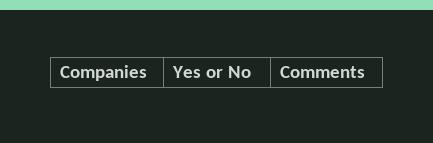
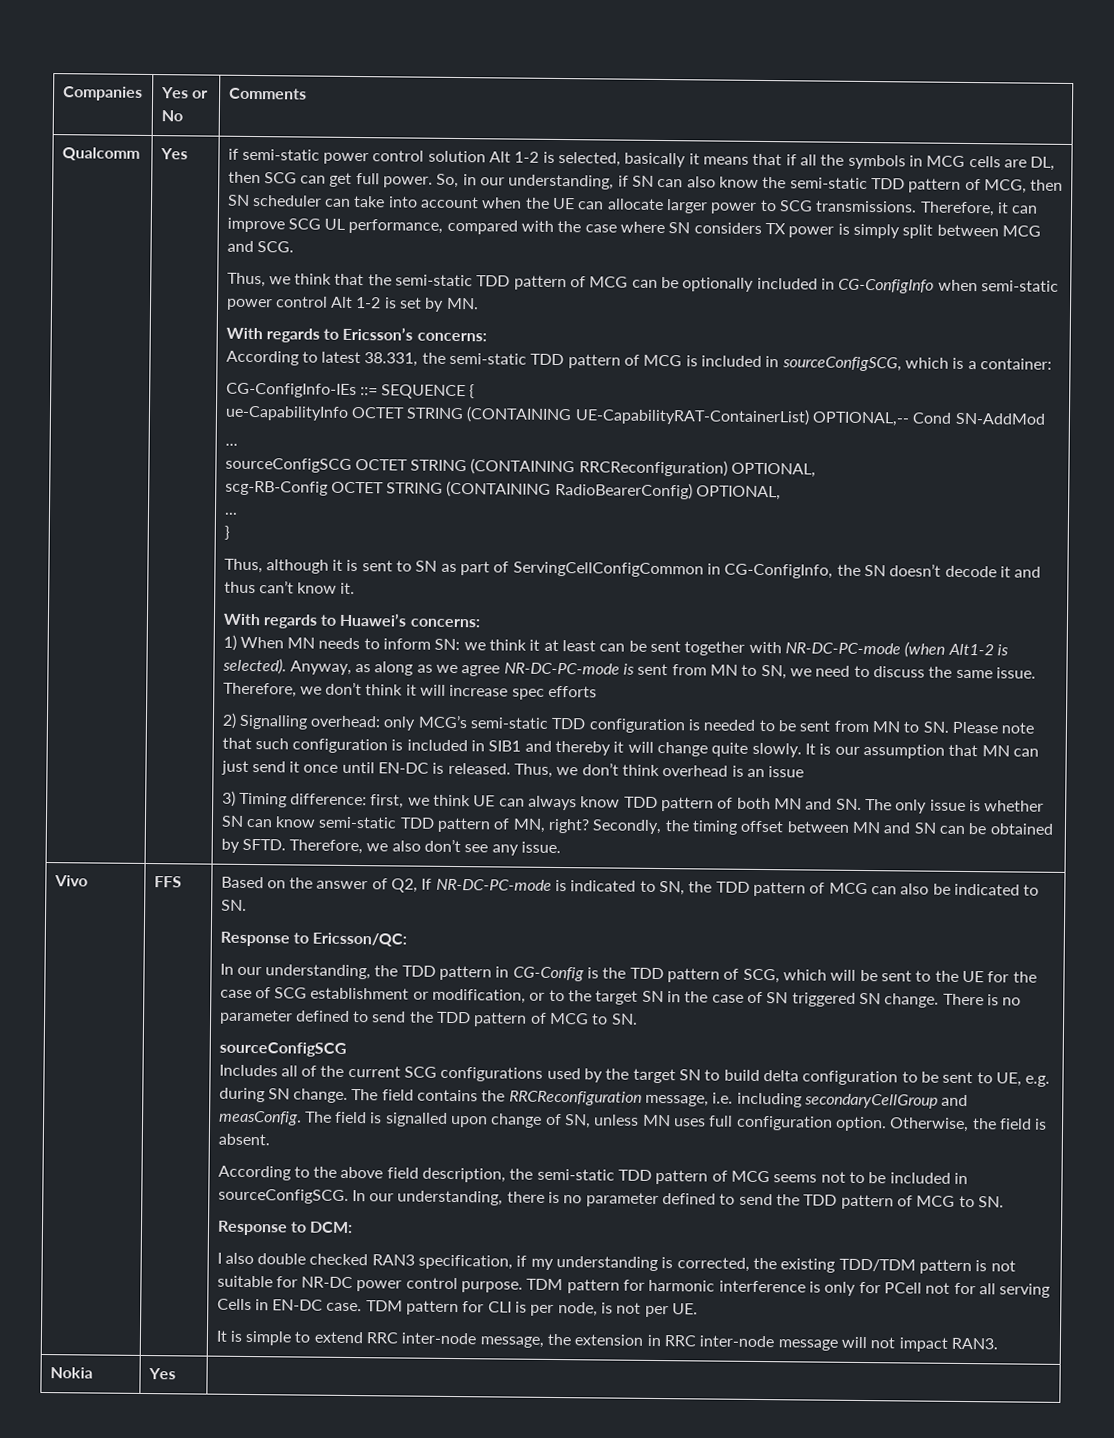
+ Qualcomm | Yes | if semi-static power control solution Alt 1-2 is selected, basically it means that if all the symbols in MCG cells are DL, then SCG can get full power. So, in our understanding, if SN can also know the semi-static TDD pattern of MCG, then SN scheduler can take into account when the UE can allocate larger power to SCG transmissions. Therefore, it can improve SCG UL performance, compared with the case where SN considers TX power is simply split between MCG and SCG.
+ Thus, we think that the semi-static TDD pattern of MCG can be optionally included in CG-ConfigInfo when semi-static power control Alt 1-2 is set by MN.
+ With regards to Ericsson’s concerns:
+ According to latest 38.331, the semi-static TDD pattern of MCG is included in sourceConfigSCG, which is a container:
+ CG-ConfigInfo-IEs ::= SEQUENCE {
+ ue-CapabilityInfo OCTET STRING (CONTAINING UE-CapabilityRAT-ContainerList) OPTIONAL,-- Cond SN-AddMod
+ ...
+ sourceConfigSCG OCTET STRING (CONTAINING RRCReconfiguration) OPTIONAL,
+ scg-RB-Config OCTET STRING (CONTAINING RadioBearerConfig) OPTIONAL,
+ ...
+ }
+ Thus, although it is sent to SN as part of ServingCellConfigCommon in CG-ConfigInfo, the SN doesn’t decode it and thus can’t know it.
+ With regards to Huawei’s concerns:
+ 1) When MN needs to inform SN: we think it at least can be sent together with NR-DC-PC-mode (when Alt1-2 is selected). Anyway, as along as we agree NR-DC-PC-mode is sent from MN to SN, we need to discuss the same issue. Therefore, we don’t think it will increase spec efforts
+ 2) Signalling overhead: only MCG’s semi-static TDD configuration is needed to be sent from MN to SN. Please note that such configuration is included in SIB1 and thereby it will change quite slowly. It is our assumption that MN can just send it once until EN-DC is released. Thus, we don’t think overhead is an issue
+ 3) Timing difference: first, we think UE can always know TDD pattern of both MN and SN. The only issue is whether SN can know semi-static TDD pattern of MN, right? Secondly, the timing offset between MN and SN can be obtained by SFTD. Therefore, we also don’t see any issue.
+ Vivo | FFS | Based on the answer of Q2, If NR-DC-PC-mode is indicated to SN, the TDD pattern of MCG can also be indicated to SN.
+ Response to Ericsson/QC:
+ In our understanding, the TDD pattern in CG-Config is the TDD pattern of SCG, which will be sent to the UE for the case of SCG establishment or modification, or to the target SN in the case of SN triggered SN change. There is no parameter defined to send the TDD pattern of MCG to SN.
+ sourceConfigSCG
+ Includes all of the current SCG configurations used by the target SN to build delta configuration to be sent to UE, e.g. during SN change. The field contains the RRCReconfiguration message, i.e. including secondaryCellGroup and measConfig. The field is signalled upon change of SN, unless MN uses full configuration option. Otherwise, the field is absent.
+ According to the above field description, the semi-static TDD pattern of MCG seems not to be included in sourceConfigSCG. In our understanding, there is no parameter defined to send the TDD pattern of MCG to SN.
+ Response to DCM:
+ I also double checked RAN3 specification, if my understanding is corrected, the existing TDD/TDM pattern is not suitable for NR-DC power control purpose. TDM pattern for harmonic interference is only for PCell not for all serving Cells in EN-DC case. TDM pattern for CLI is per node, is not per UE.
+ It is simple to extend RRC inter-node message, the extension in RRC inter-node message will not impact RAN3.
+ Nokia | Yes |

